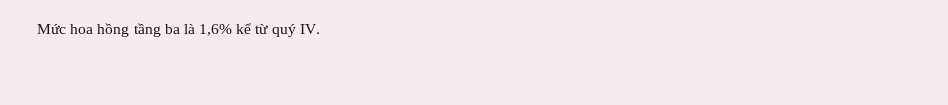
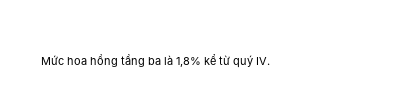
- Mức hoa hồng tầng ba là 1,6% kể từ quý IV.
+ Mức hoa hồng tầng ba là 1,8% kể từ quý IV.

